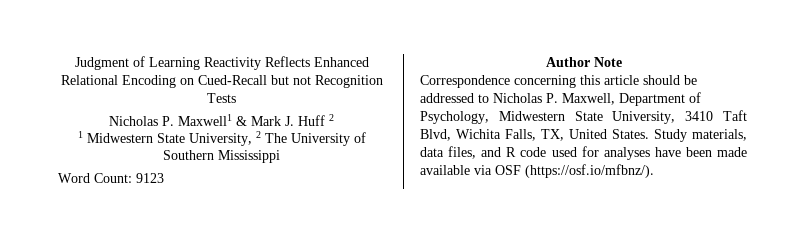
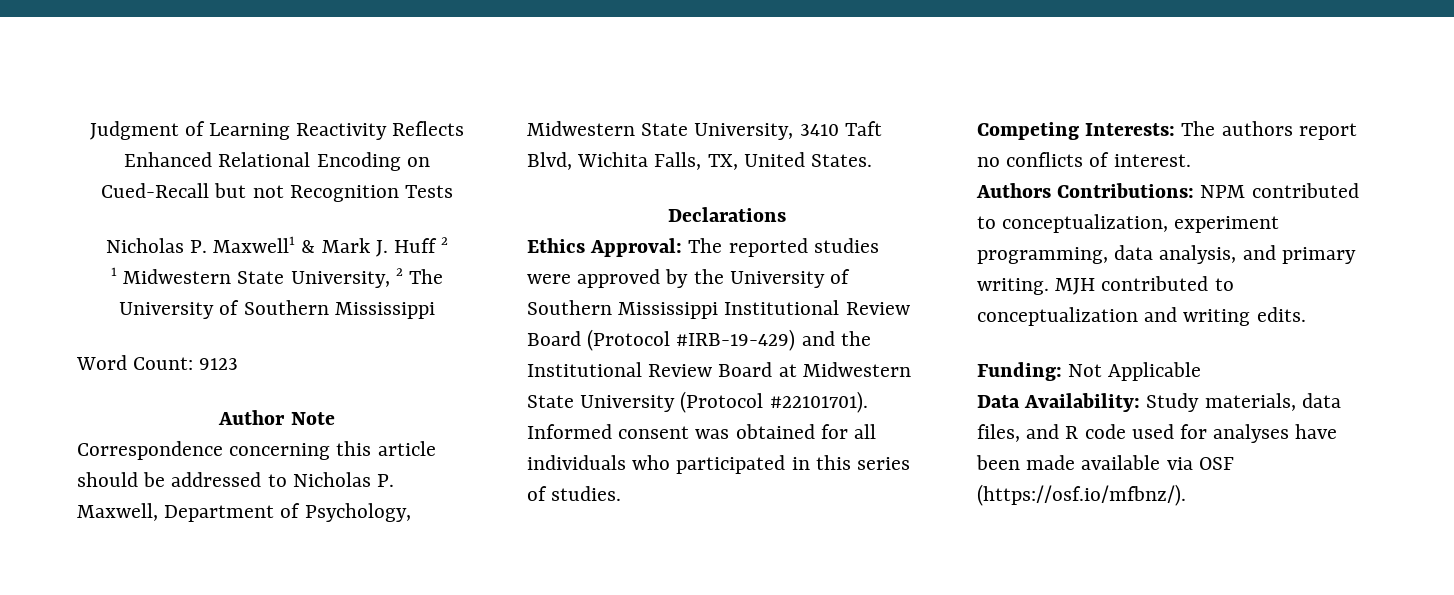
- Correspondence concerning this article should be addressed to Nicholas P. Maxwell, Department of Psychology, Midwestern State University, 3410 Taft Blvd, Wichita Falls, TX, United States. Study materials, data files, and R code used for analyses have been made available via OSF (https://osf.io/mfbnz/).
+ Correspondence concerning this article should be addressed to Nicholas P. Maxwell, Department of Psychology, Midwestern State University, 3410 Taft Blvd, Wichita Falls, TX, United States.
+ Declarations
+ Ethics Approval: The reported studies were approved by the University of Southern Mississippi Institutional Review Board (Protocol #IRB-19-429) and the Institutional Review Board at Midwestern State University (Protocol #22101701). Informed consent was obtained for all individuals who participated in this series of studies.
+ Competing Interests: The authors report no conflicts of interest.
+ Authors Contributions: NPM contributed to conceptualization, experiment programming, data analysis, and primary writing. MJH contributed to conceptualization and writing edits.
+ Funding: Not Applicable
+ Data Availability: Study materials, data files, and R code used for analyses have been made available via OSF (https://osf.io/mfbnz/).

